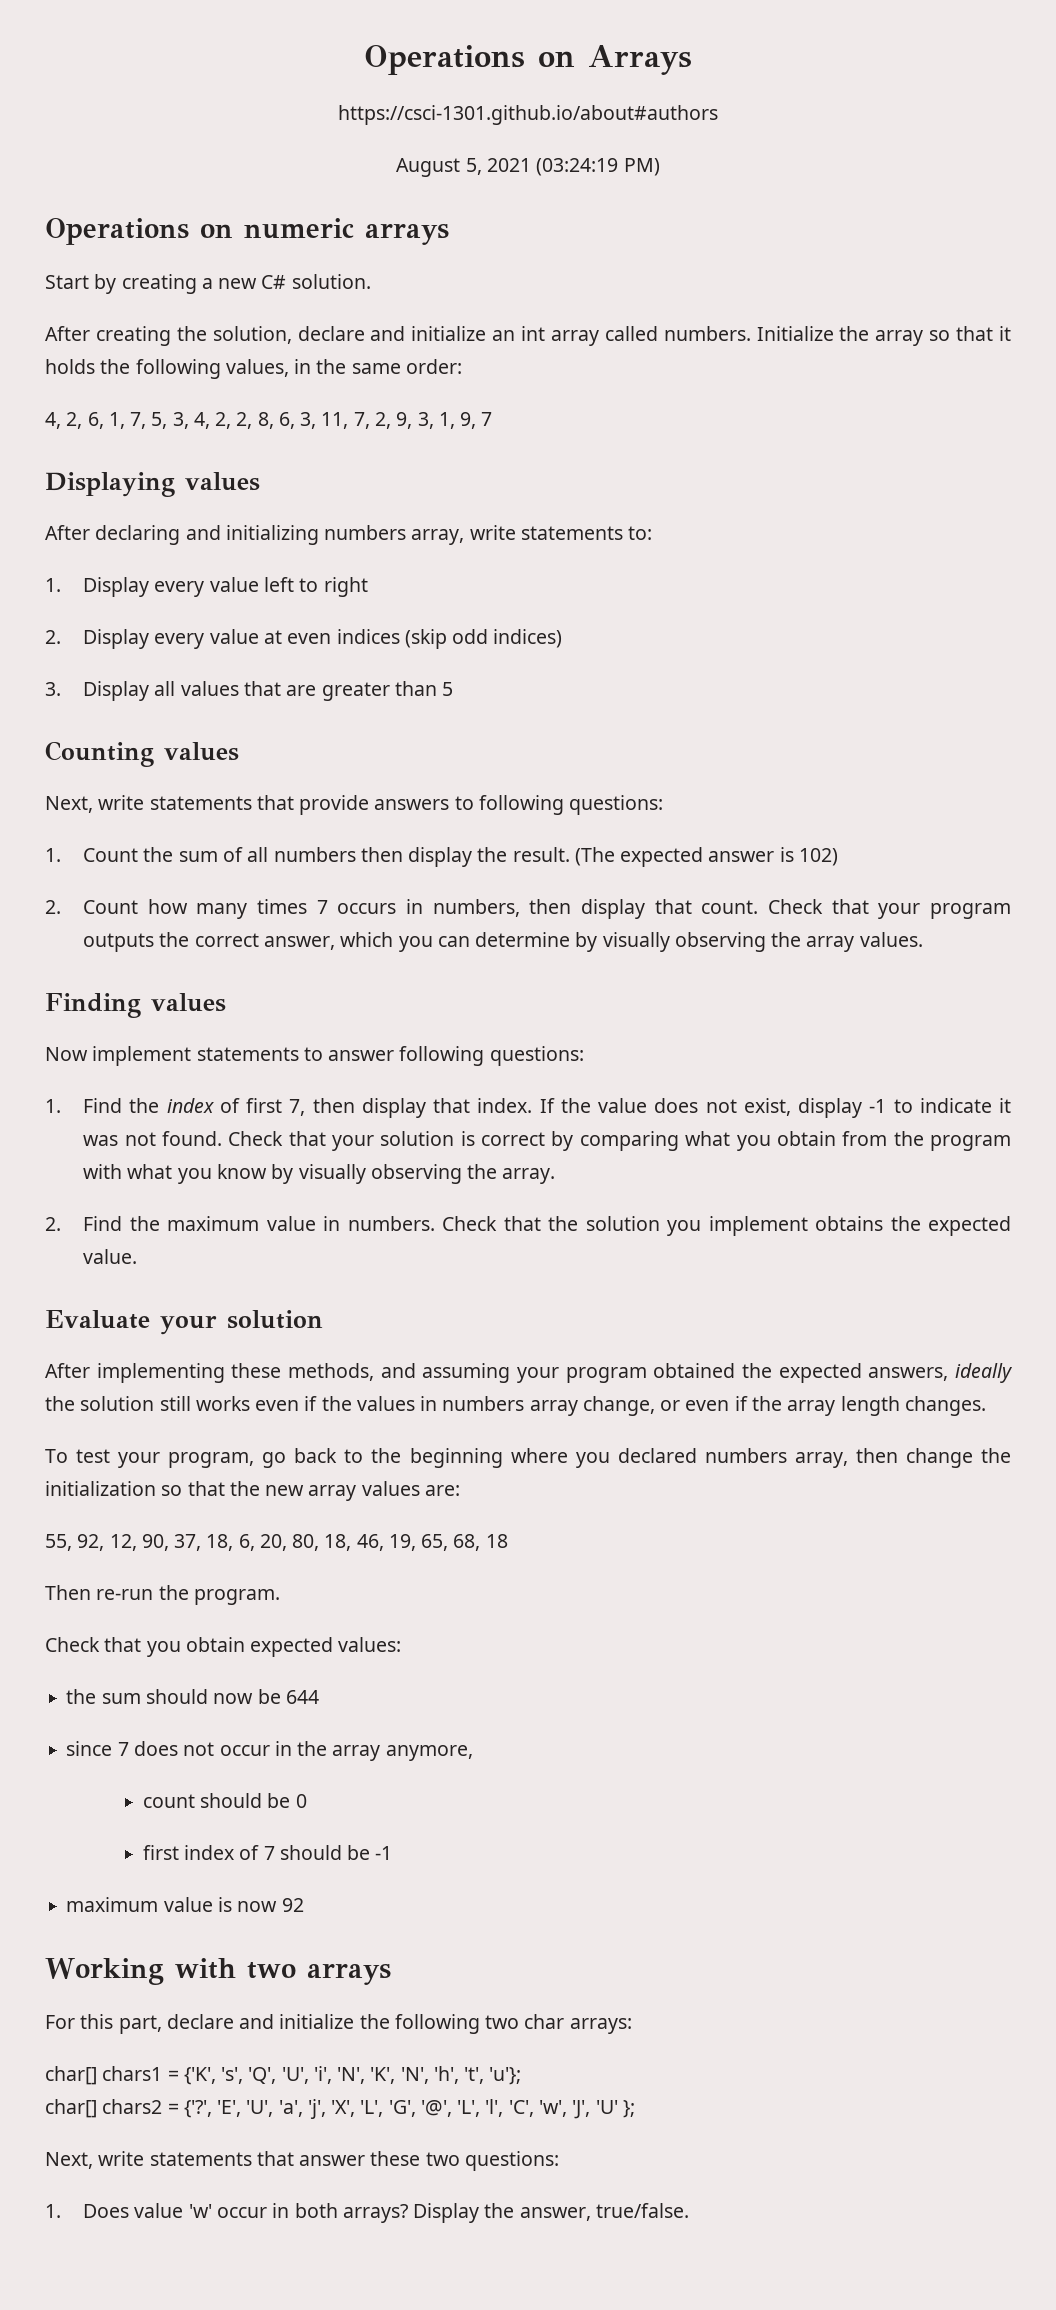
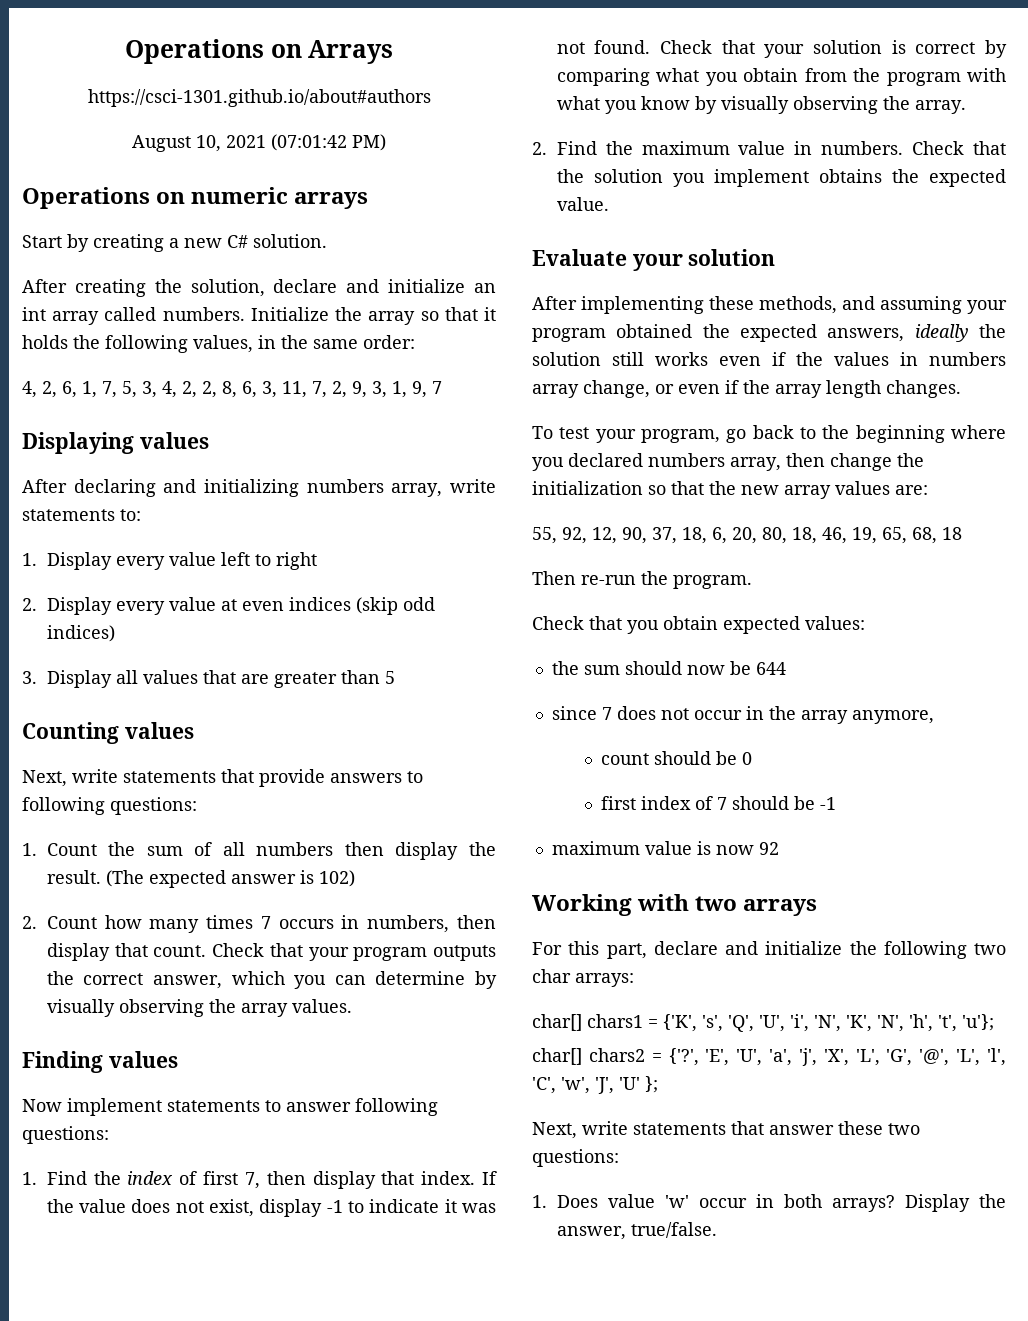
- August 5, 2021 (03:24:19 PM)
+ August 10, 2021 (07:01:42 PM)

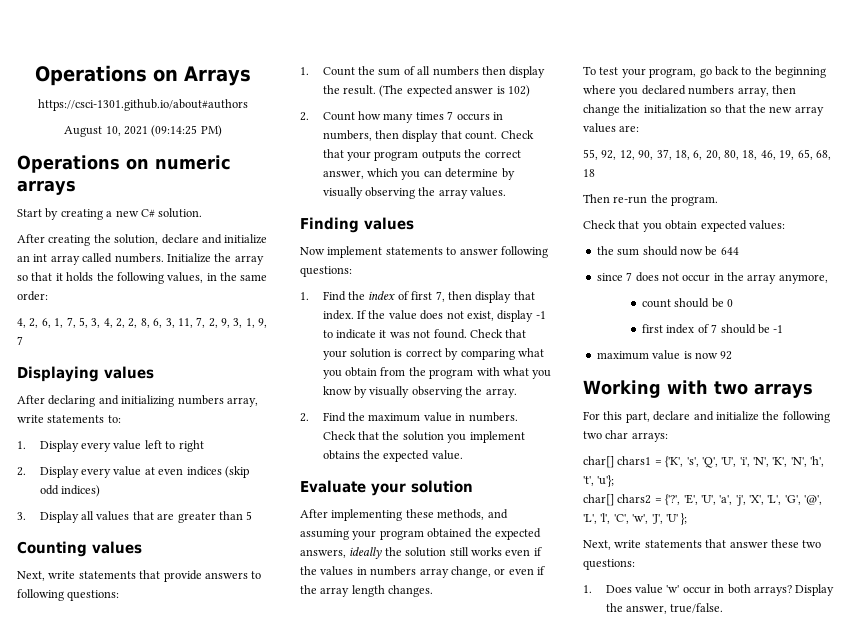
- August 10, 2021 (07:01:42 PM)
+ August 10, 2021 (09:14:25 PM)

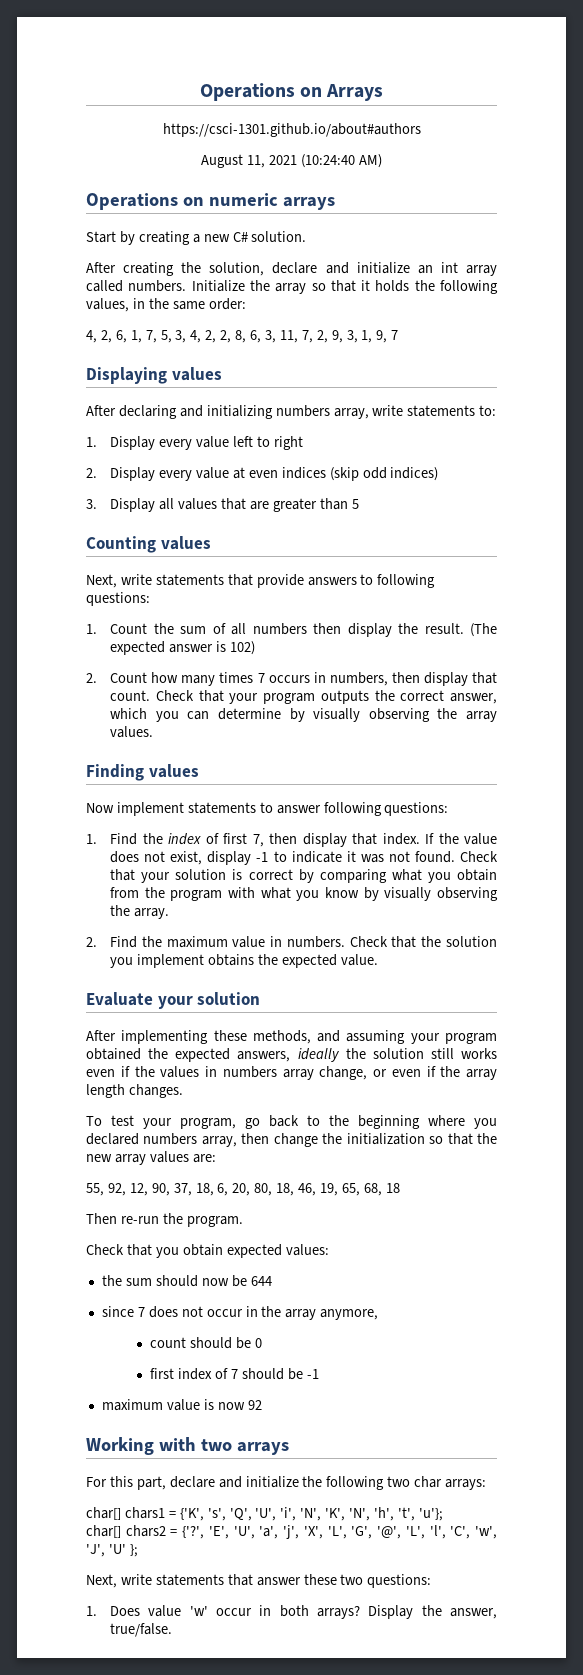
- August 10, 2021 (09:14:25 PM)
+ August 11, 2021 (10:24:40 AM)

